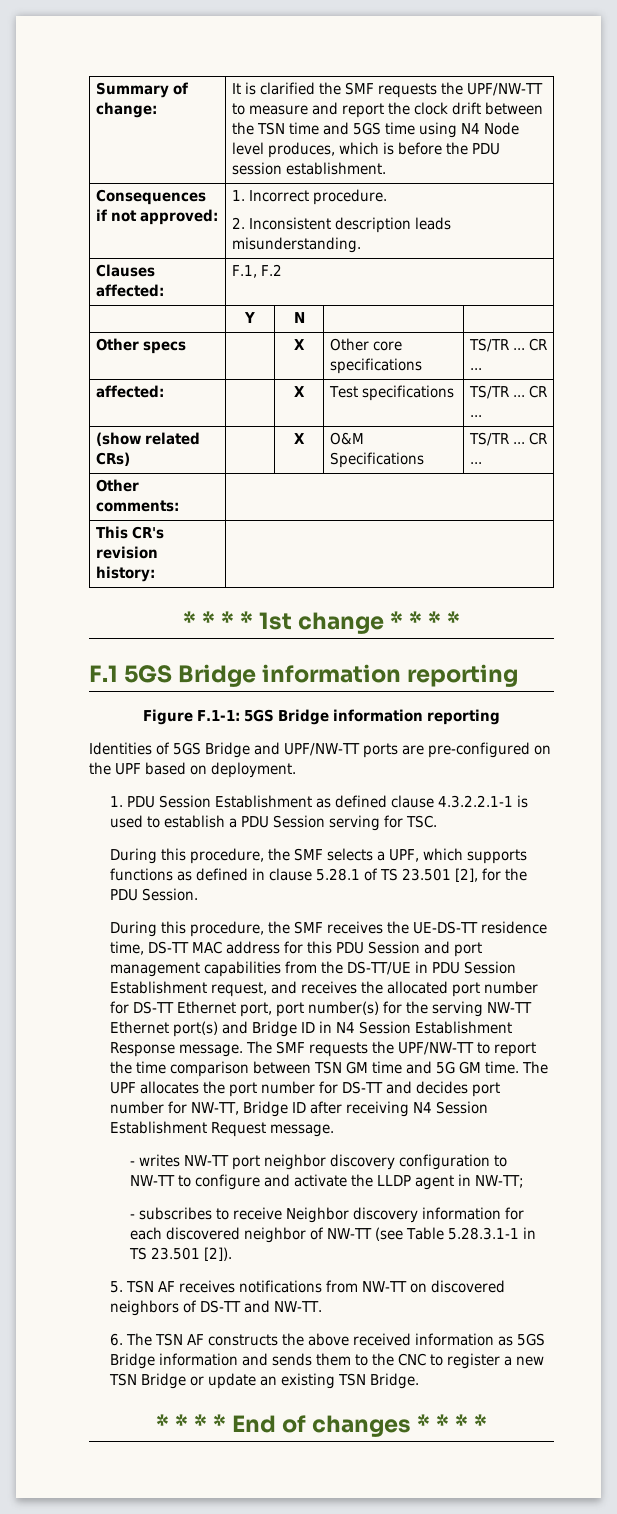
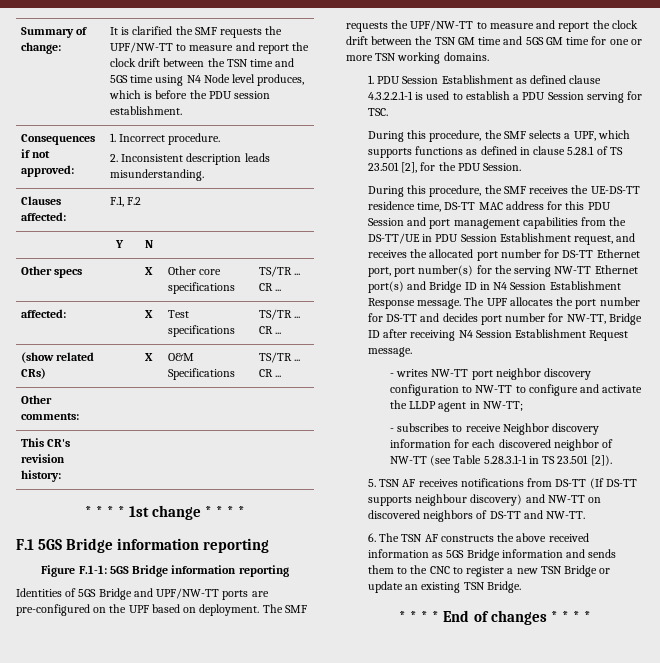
+ The SMF requests the UPF/NW-TT to measure and report the clock drift between the TSN GM time and 5GS GM time for one or more TSN working domains.
- The SMF requests the UPF/NW-TT to report the time comparison between TSN GM time and 5G GM time. The UPF allocates the port number for DS-TT and decides port number for NW-TT, Bridge ID after receiving N4 Session Establishment Request message.
+ The UPF allocates the port number for DS-TT and decides port number for NW-TT, Bridge ID after receiving N4 Session Establishment Request message.
- 5. TSN AF receives notifications from NW-TT on discovered neighbors of DS-TT and NW-TT.
+ 5. TSN AF receives notifications from DS-TT (If DS-TT supports neighbour discovery) and NW-TT on discovered neighbors of DS-TT and NW-TT.

